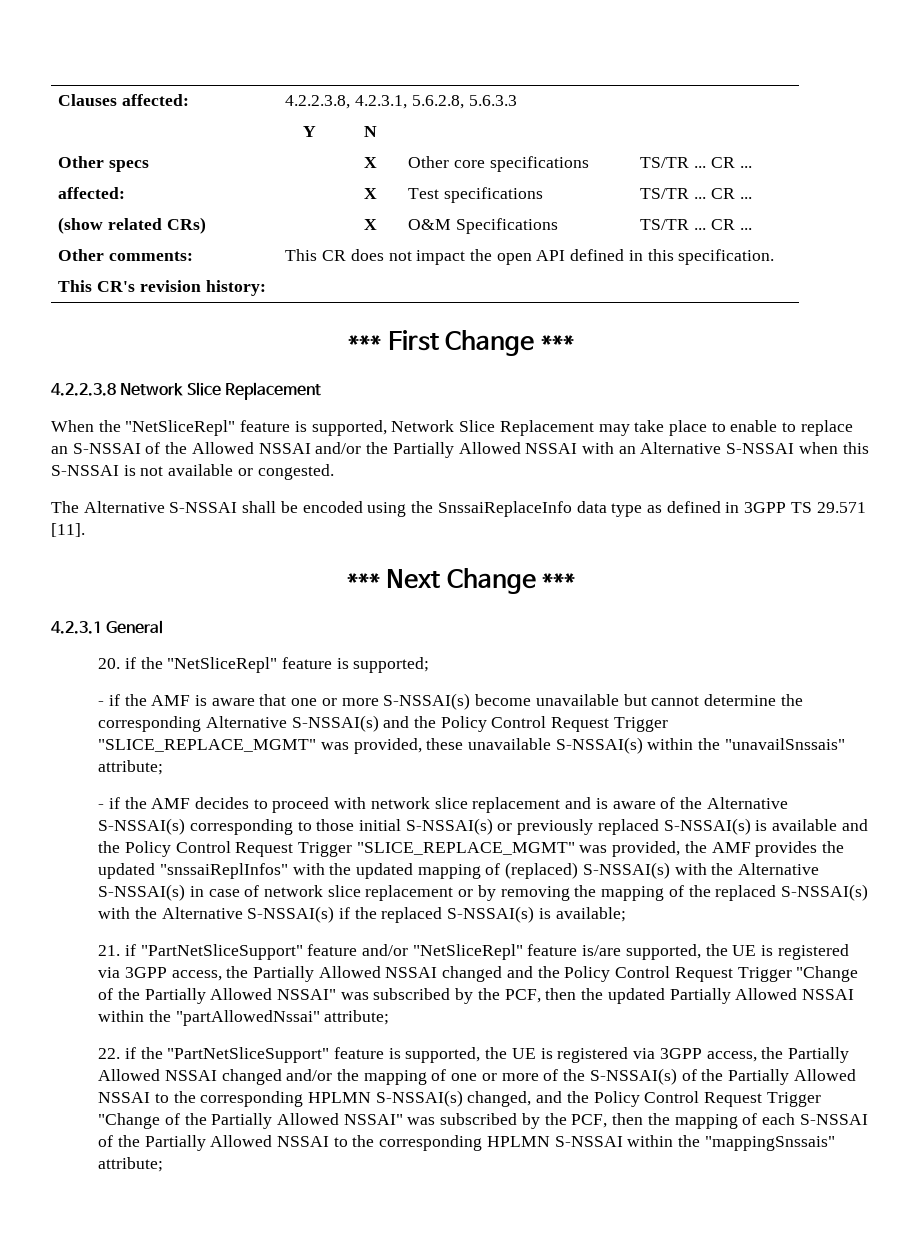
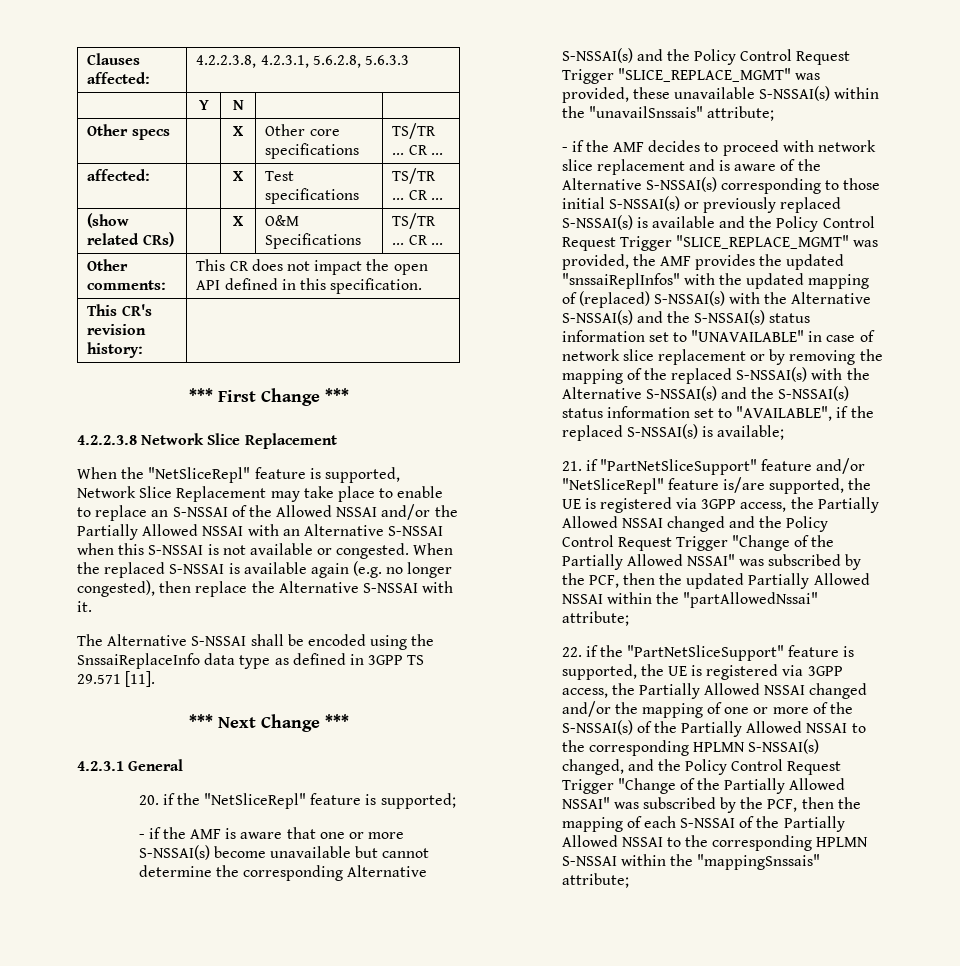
+ When the replaced S-NSSAI is available again (e.g. no longer congested), then replace the Alternative S-NSSAI with it.
- - if the AMF decides to proceed with network slice replacement and is aware of the Alternative S-NSSAI(s) corresponding to those initial S-NSSAI(s) or previously replaced S-NSSAI(s) is available and the Policy Control Request Trigger "SLICE_REPLACE_MGMT" was provided, the AMF provides the updated "snssaiReplInfos" with the updated mapping of (replaced) S-NSSAI(s) with the Alternative S-NSSAI(s) in case of network slice replacement or by removing the mapping of the replaced S-NSSAI(s) with the Alternative S-NSSAI(s) if the replaced S-NSSAI(s) is available;
+ - if the AMF decides to proceed with network slice replacement and is aware of the Alternative S-NSSAI(s) corresponding to those initial S-NSSAI(s) or previously replaced S-NSSAI(s) is available and the Policy Control Request Trigger "SLICE_REPLACE_MGMT" was provided, the AMF provides the updated "snssaiReplInfos" with the updated mapping of (replaced) S-NSSAI(s) with the Alternative S-NSSAI(s) and the S-NSSAI(s) status information set to "UNAVAILABLE" in case of network slice replacement or by removing the mapping of the replaced S-NSSAI(s) with the Alternative S-NSSAI(s) and the S-NSSAI(s) status information set to "AVAILABLE", if the replaced S-NSSAI(s) is available;

